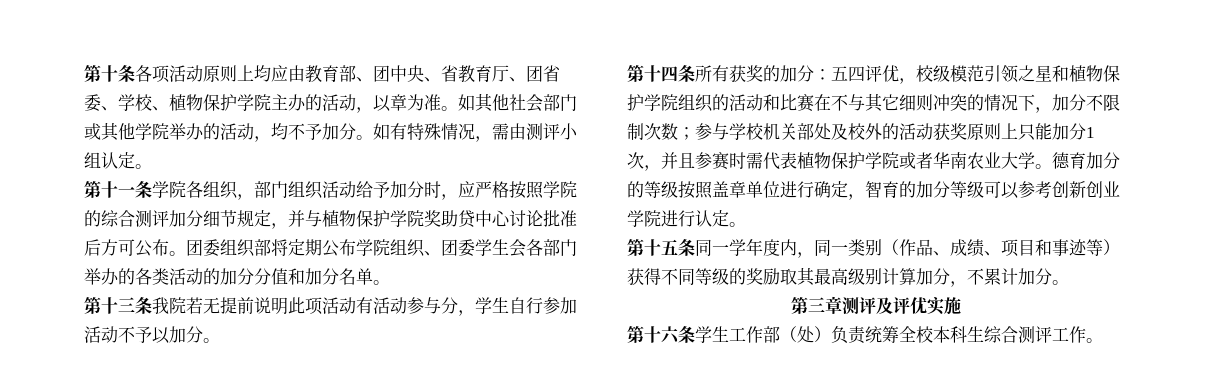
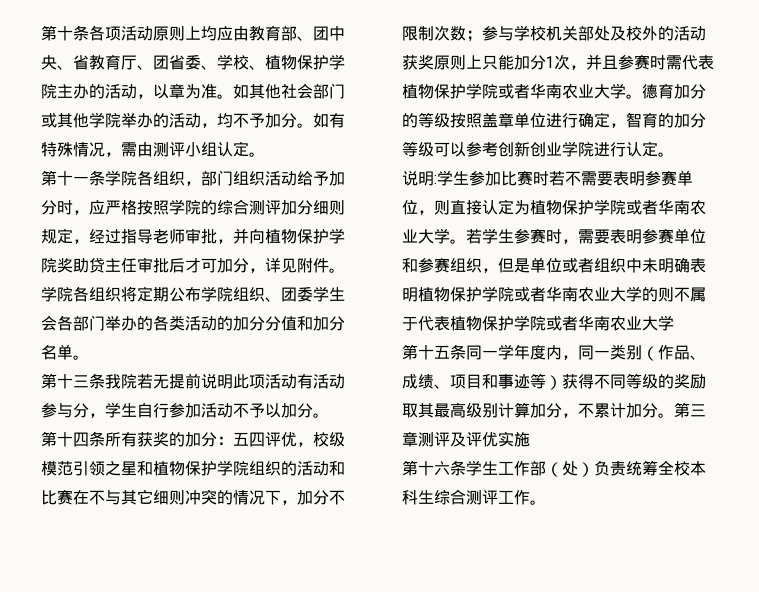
- 第十一条学院各组织，部门组织活动给予加分时，应严格按照学院的综合测评加分细节规定，并与植物保护学院奖助贷中心讨论批准后方可公布。团委组织部将定期公布学院组织、团委学生会各部门举办的各类活动的加分分值和加分名单。
+ 第十一条学院各组织，部门组织活动给予加分时，应严格按照学院的综合测评加分细则规定，经过指导老师审批，并向植物保护学院奖助贷主任审批后才可加分，详见附件。学院各组织将定期公布学院组织、团委学生会各部门举办的各类活动的加分分值和加分名单。
+ 说明:学生参加比赛时若不需要表明参赛单位，则直接认定为植物保护学院或者华南农业大学。若学生参赛时，需要表明参赛单位和参赛组织，但是单位或者组织中未明确表明植物保护学院或者华南农业大学的则不属于代表植物保护学院或者华南农业大学
- 第十五条同一学年度内，同一类别（作品、成绩、项目和事迹等）获得不同等级的奖励取其最高级别计算加分，不累计加分。
- 第三章测评及评优实施
+ 第十五条同一学年度内，同一类别（作品、成绩、项目和事迹等）获得不同等级的奖励取其最高级别计算加分，不累计加分。第三章测评及评优实施

